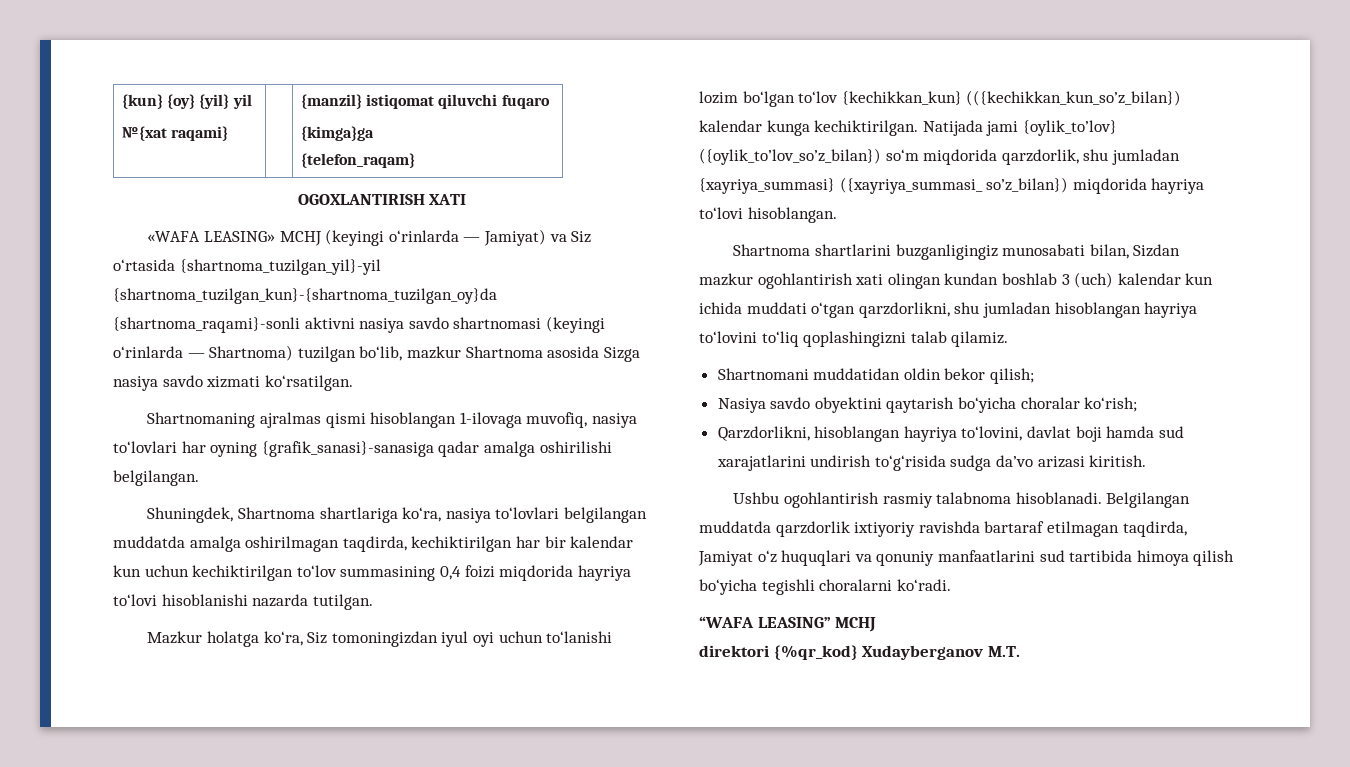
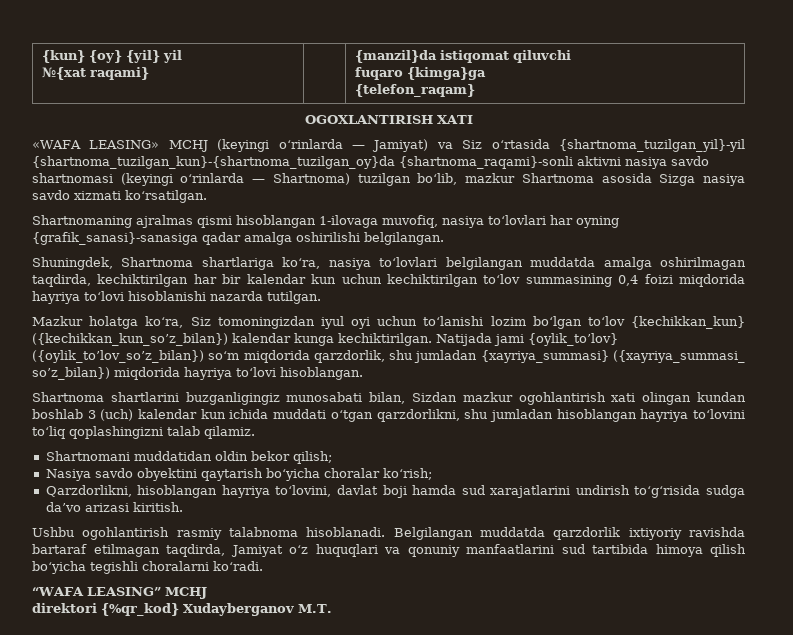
  {kun} {oy} {yil} yil
- №{xat raqami} | | {manzil} istiqomat qiluvchi fuqaro
- {kimga}ga
+ №{xat raqami} | | {manzil}da istiqomat qiluvchi
+ fuqaro {kimga}ga
- Mazkur holatga ko‘ra, Siz tomoningizdan iyul oyi uchun to‘lanishi lozim bo‘lgan to‘lov {kechikkan_kun} (({kechikkan_kun_so’z_bilan}) kalendar kunga kechiktirilgan.
+ Mazkur holatga ko‘ra, Siz tomoningizdan iyul oyi uchun to‘lanishi lozim bo‘lgan to‘lov {kechikkan_kun} ({kechikkan_kun_so’z_bilan}) kalendar kunga kechiktirilgan.

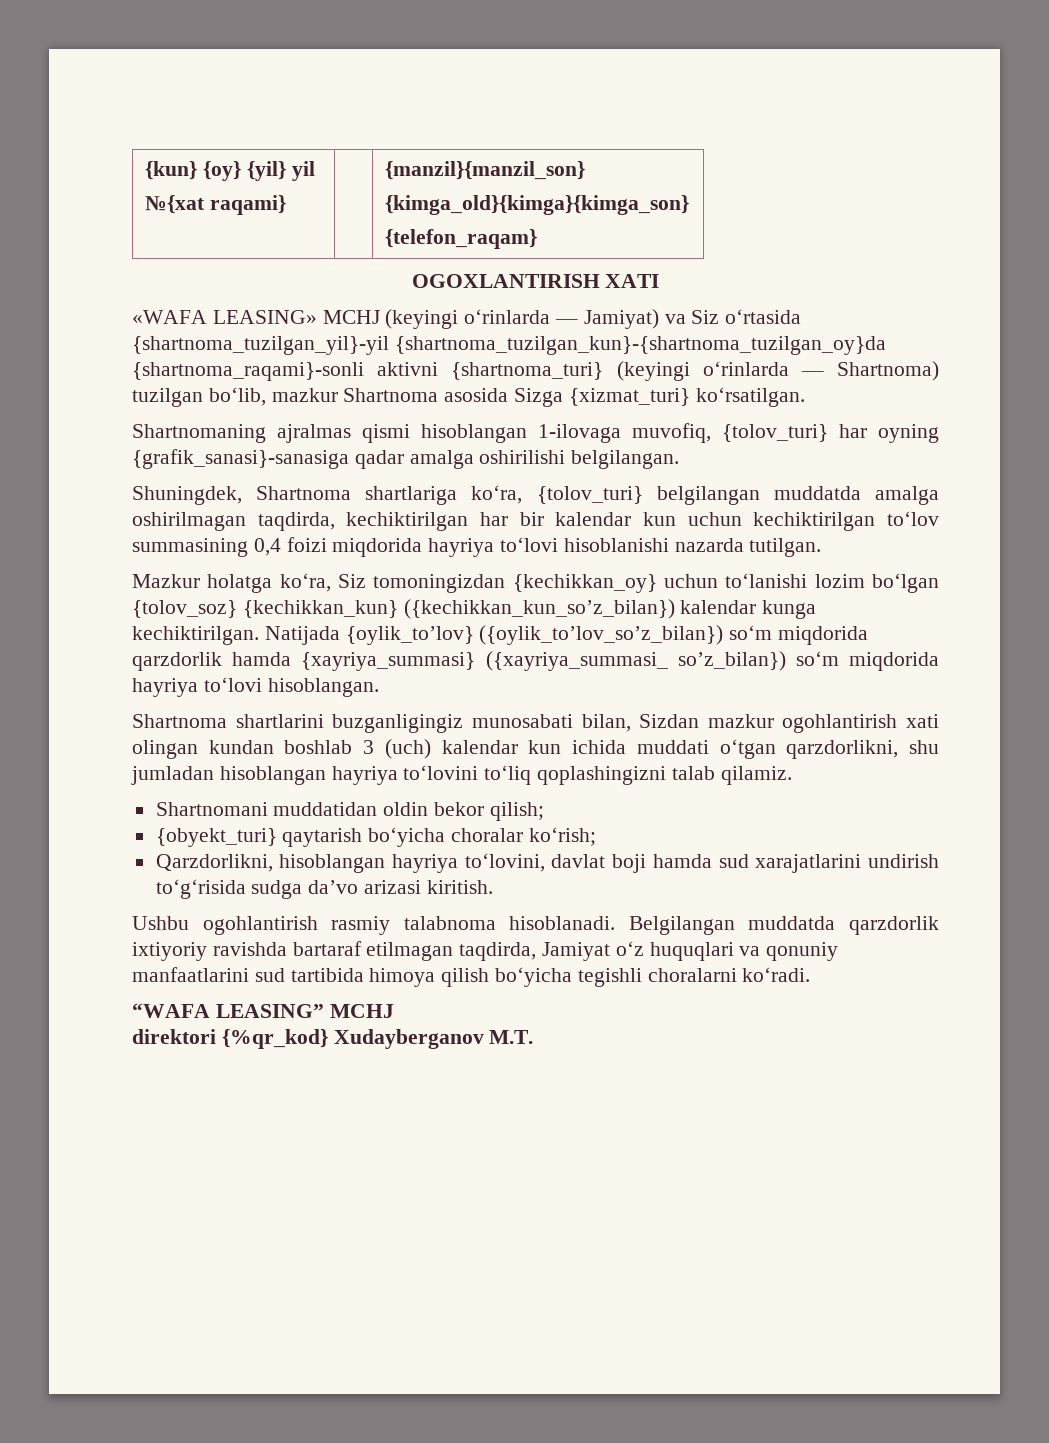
  {kun} {oy} {yil} yil
- №{xat raqami} | | {manzil}da istiqomat qiluvchi
- fuqaro {kimga}ga
+ №{xat raqami} | | {manzil}{manzil_son}
+ {kimga_old}{kimga}{kimga_son}
- «WAFA LEASING» MCHJ (keyingi o‘rinlarda — Jamiyat) va Siz o‘rtasida {shartnoma_tuzilgan_yil}-yil {shartnoma_tuzilgan_kun}-{shartnoma_tuzilgan_oy}da {shartnoma_raqami}-sonli aktivni nasiya savdo shartnomasi (keyingi o‘rinlarda — Shartnoma) tuzilgan bo‘lib, mazkur Shartnoma asosida Sizga nasiya savdo xizmati ko‘rsatilgan.
+ «WAFA LEASING» MCHJ (keyingi o‘rinlarda — Jamiyat) va Siz o‘rtasida {shartnoma_tuzilgan_yil}-yil {shartnoma_tuzilgan_kun}-{shartnoma_tuzilgan_oy}da {shartnoma_raqami}-sonli aktivni {shartnoma_turi} (keyingi o‘rinlarda — Shartnoma) tuzilgan bo‘lib, mazkur Shartnoma asosida Sizga {xizmat_turi} ko‘rsatilgan.
- Shartnomaning ajralmas qismi hisoblangan 1-ilovaga muvofiq, nasiya to‘lovlari har oyning {grafik_sanasi}-sanasiga qadar amalga oshirilishi belgilangan.
+ Shartnomaning ajralmas qismi hisoblangan 1-ilovaga muvofiq, {tolov_turi} har oyning {grafik_sanasi}-sanasiga qadar amalga oshirilishi belgilangan.
- Shuningdek, Shartnoma shartlariga ko‘ra, nasiya to‘lovlari belgilangan muddatda amalga oshirilmagan taqdirda, kechiktirilgan har bir kalendar kun uchun kechiktirilgan to‘lov summasining 0,4 foizi miqdorida hayriya to‘lovi hisoblanishi nazarda tutilgan.
+ Shuningdek, Shartnoma shartlariga ko‘ra, {tolov_turi} belgilangan muddatda amalga oshirilmagan taqdirda, kechiktirilgan har bir kalendar kun uchun kechiktirilgan to‘lov summasining 0,4 foizi miqdorida hayriya to‘lovi hisoblanishi nazarda tutilgan.
- Mazkur holatga ko‘ra, Siz tomoningizdan iyul oyi uchun to‘lanishi lozim bo‘lgan to‘lov {kechikkan_kun} ({kechikkan_kun_so’z_bilan}) kalendar kunga kechiktirilgan.
+ Mazkur holatga ko‘ra, Siz tomoningizdan {kechikkan_oy} uchun to‘lanishi lozim bo‘lgan {tolov_soz} {kechikkan_kun} ({kechikkan_kun_so’z_bilan}) kalendar kunga kechiktirilgan.
- Natijada jami {oylik_to’lov} ({oylik_to’lov_so’z_bilan}) so‘m miqdorida qarzdorlik, shu jumladan {xayriya_summasi} ({xayriya_summasi_ so’z_bilan}) miqdorida hayriya to‘lovi hisoblangan.
+ Natijada {oylik_to’lov} ({oylik_to’lov_so’z_bilan}) so‘m miqdorida qarzdorlik hamda {xayriya_summasi} ({xayriya_summasi_ so’z_bilan}) so‘m miqdorida hayriya to‘lovi hisoblangan.
- Nasiya savdo obyektini qaytarish bo‘yicha choralar ko‘rish;
+ {obyekt_turi} qaytarish bo‘yicha choralar ko‘rish;

